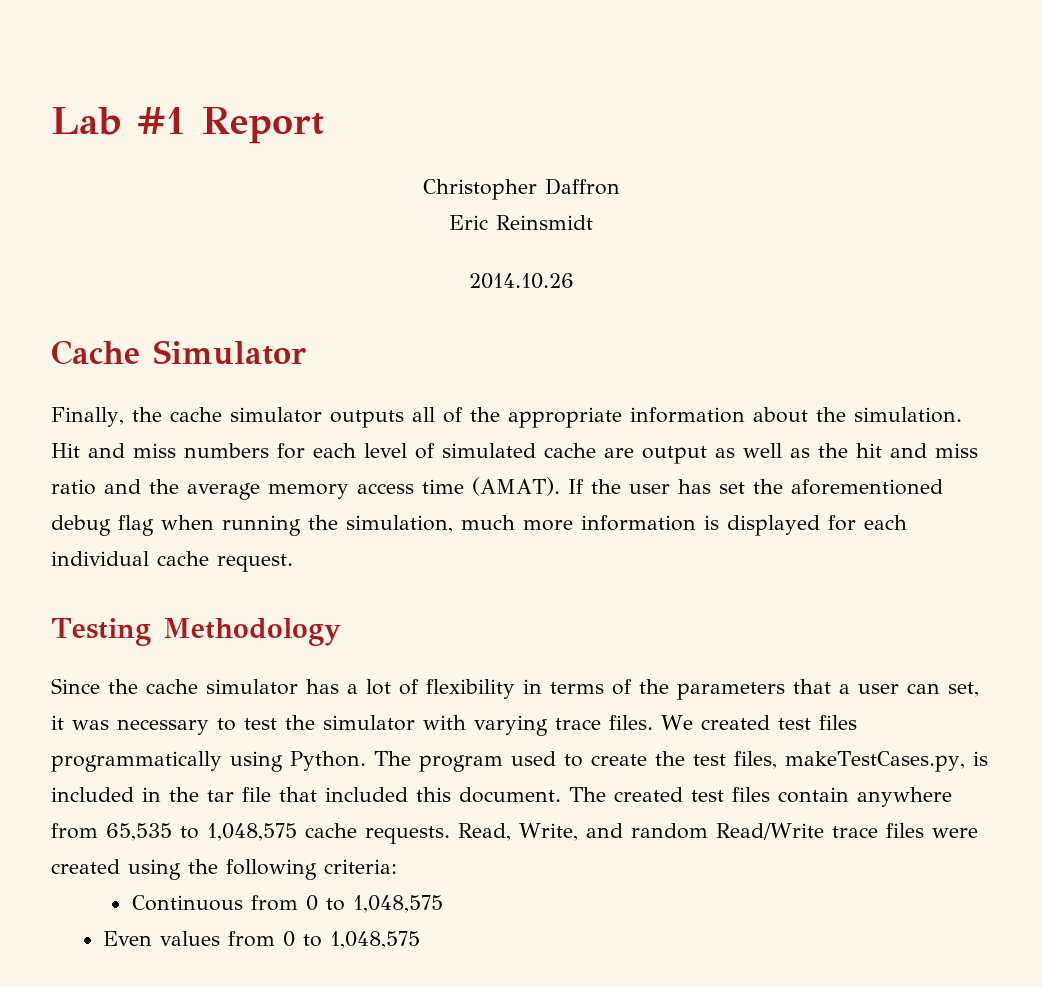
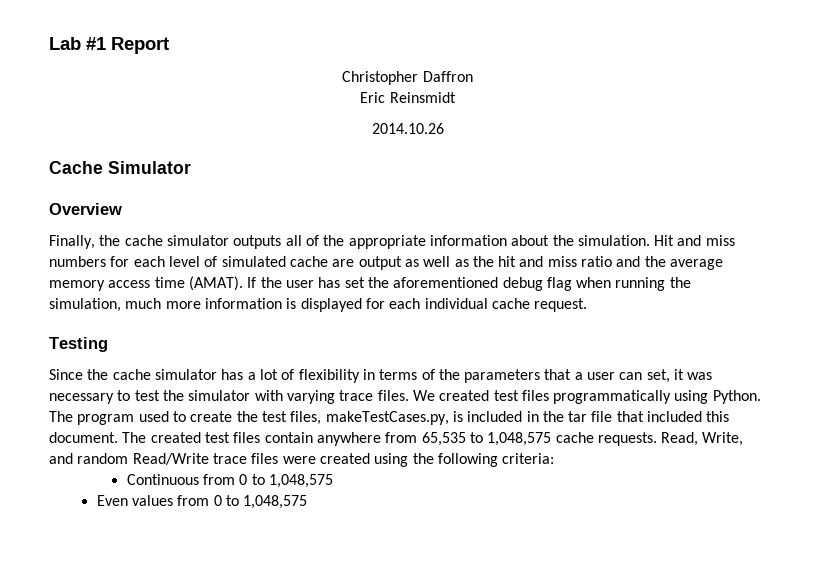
+ Overview
- Testing Methodology
+ Testing

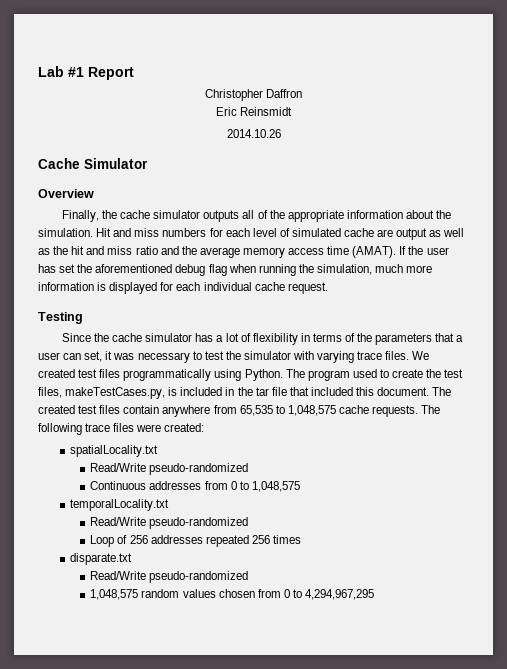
- Read, Write, and random Read/Write trace files were created using the following criteria:
+ The following trace files were created:
+ spatialLocality.txt
+ Read/Write pseudo-randomized
- Continuous from 0 to 1,048,575
+ Continuous addresses from 0 to 1,048,575
- Even values from 0 to 1,048,575
+ temporalLocality.txt
+ Read/Write pseudo-randomized
+ Loop of 256 addresses repeated 256 times
+ disparate.txt
+ Read/Write pseudo-randomized
+ 1,048,575 random values chosen from 0 to 4,294,967,295

